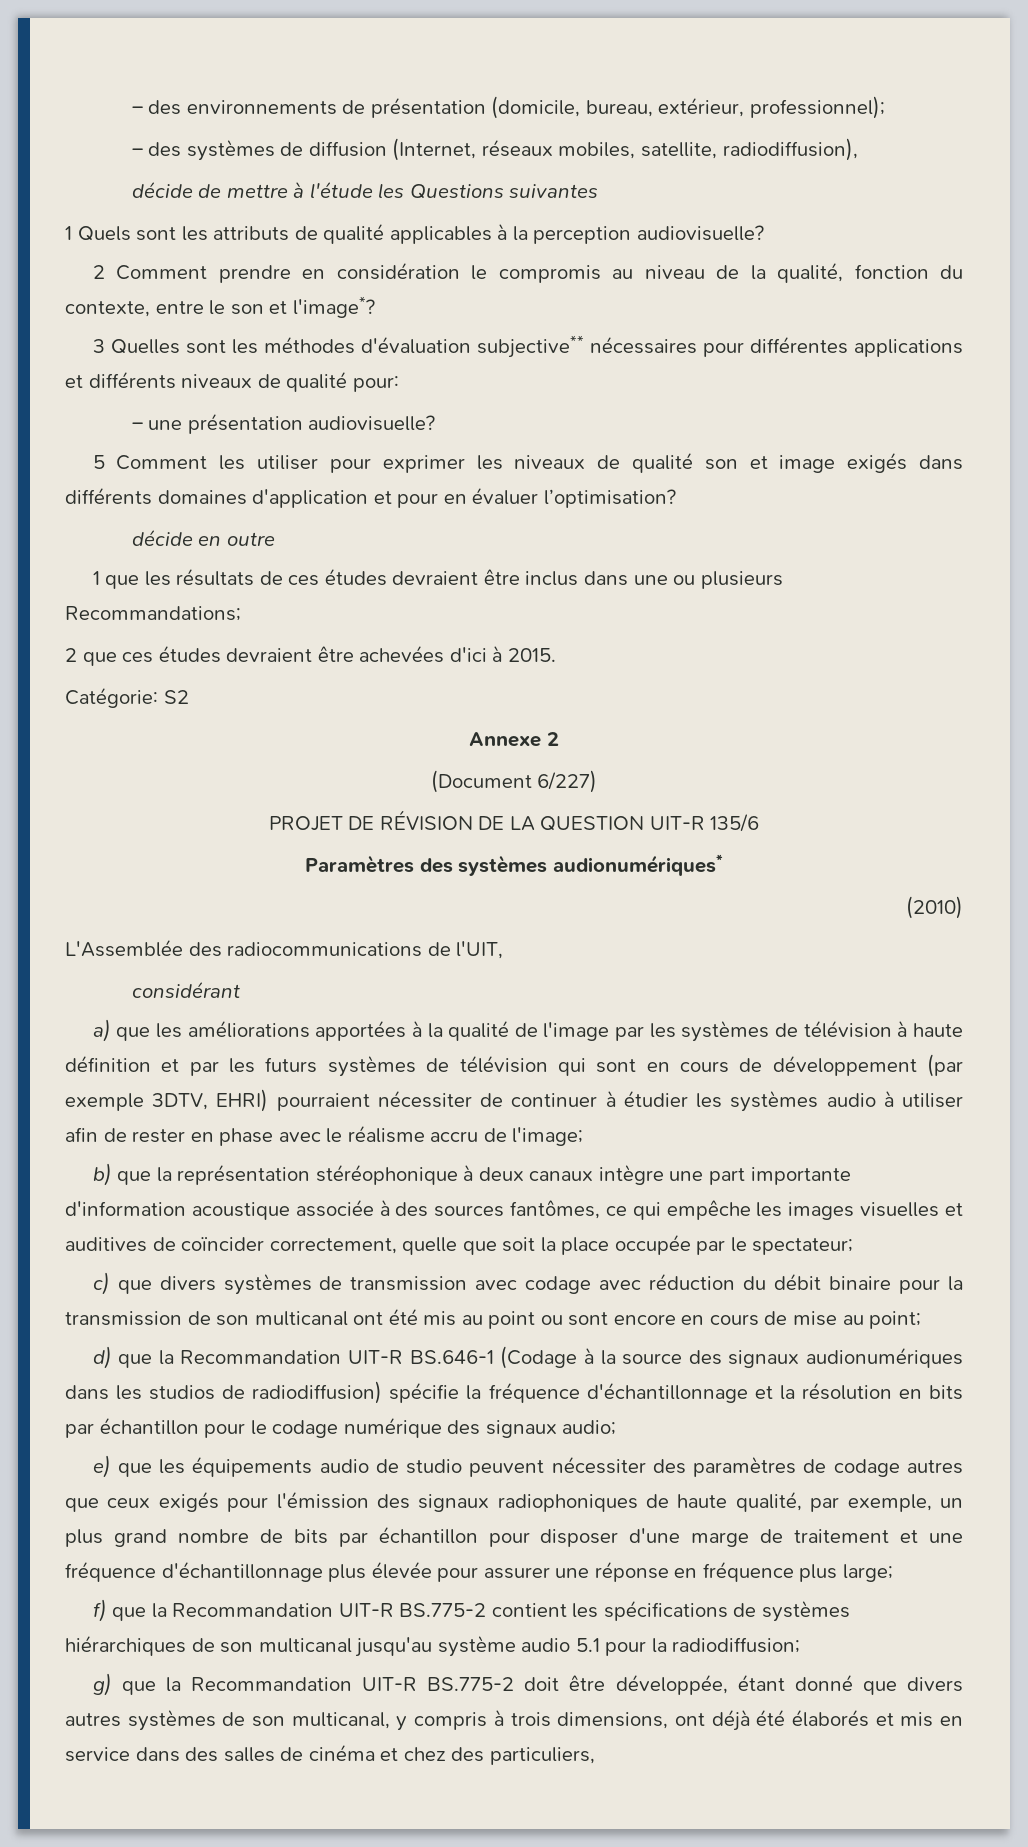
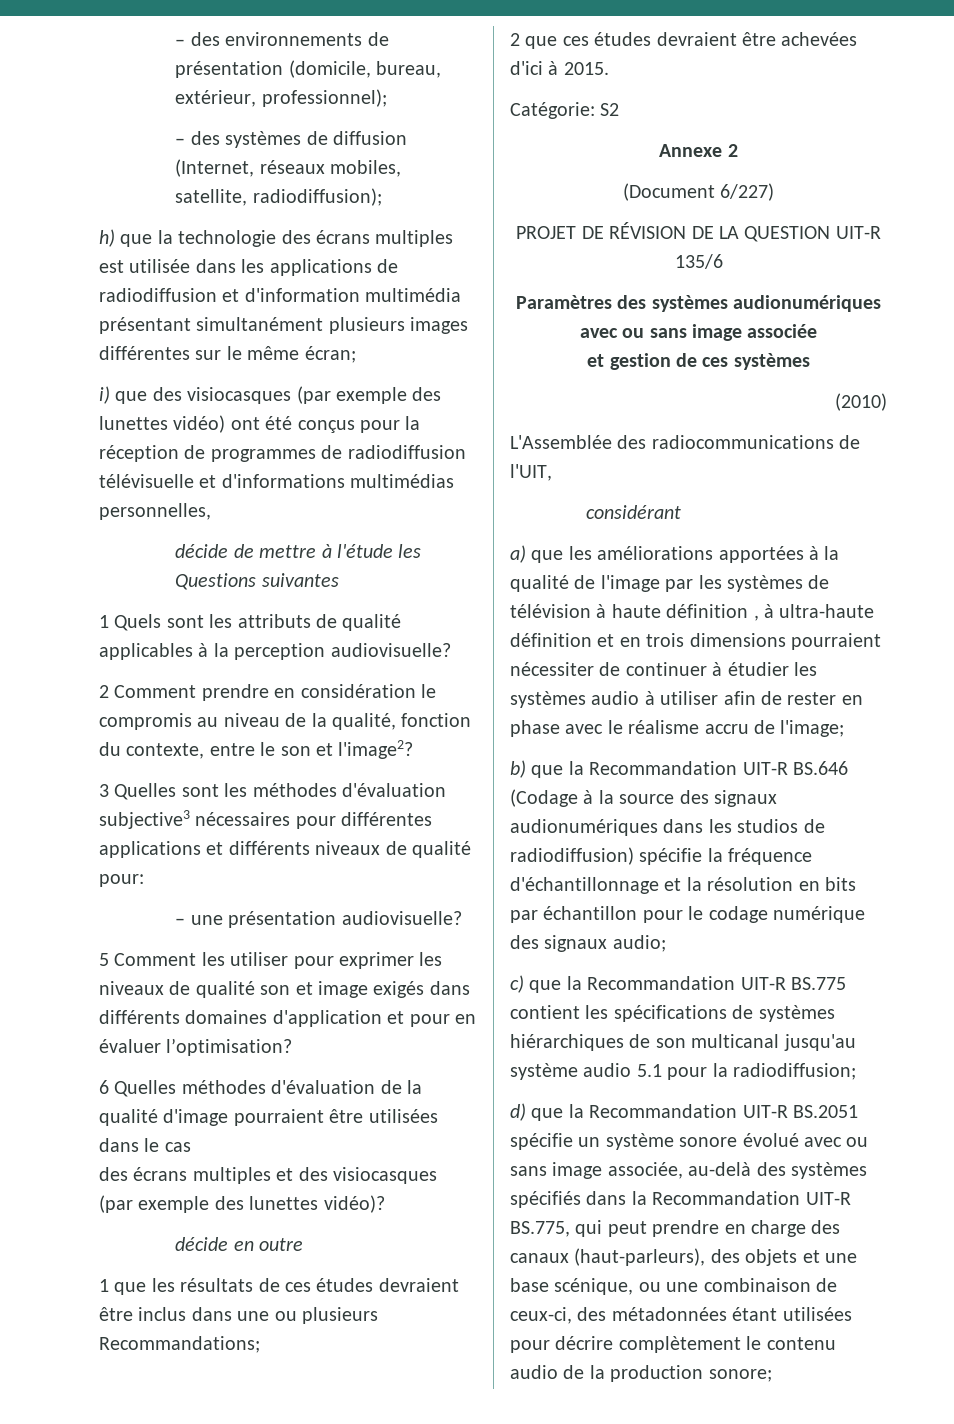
- – des systèmes de diffusion (Internet, réseaux mobiles, satellite, radiodiffusion),
+ – des systèmes de diffusion (Internet, réseaux mobiles, satellite, radiodiffusion);
+ h) que la technologie des écrans multiples est utilisée dans les applications de radiodiffusion et d'information multimédia présentant simultanément plusieurs images différentes sur le même écran;
+ i) que des visiocasques (par exemple des lunettes vidéo) ont été conçus pour la réception de programmes de radiodiffusion télévisuelle et d'informations multimédias personnelles,
- 2 Comment prendre en considération le compromis au niveau de la qualité, fonction du contexte, entre le son et l'image*?
+ 2 Comment prendre en considération le compromis au niveau de la qualité, fonction du contexte, entre le son et l'image2?
- 3 Quelles sont les méthodes d'évaluation subjective** nécessaires pour différentes applications et différents niveaux de qualité pour:
+ 3 Quelles sont les méthodes d'évaluation subjective3 nécessaires pour différentes applications et différents niveaux de qualité pour:
+ 6 Quelles méthodes d'évaluation de la qualité d'image pourraient être utilisées dans le cas
+ des écrans multiples et des visiocasques (par exemple des lunettes vidéo)?
- Paramètres des systèmes audionumériques*
+ Paramètres des systèmes audionumériques avec ou sans image associée
+ et gestion de ces systèmes
- a) que les améliorations apportées à la qualité de l'image par les systèmes de télévision à haute définition et par les futurs systèmes de télévision qui sont en cours de développement (par exemple 3DTV, EHRI) pourraient nécessiter de continuer à étudier les systèmes audio à utiliser afin de rester en phase avec le réalisme accru de l'image;
+ a) que les améliorations apportées à la qualité de l'image par les systèmes de télévision à haute définition , à ultra-haute définition et en trois dimensions pourraient nécessiter de continuer à étudier les systèmes audio à utiliser afin de rester en phase avec le réalisme accru de l'image;
- b) que la représentation stéréophonique à deux canaux intègre une part importante d'information acoustique associée à des sources fantômes, ce qui empêche les images visuelles et auditives de coïncider correctement, quelle que soit la place occupée par le spectateur;
- c) que divers systèmes de transmission avec codage avec réduction du débit binaire pour la transmission de son multicanal ont été mis au point ou sont encore en cours de mise au point;
- d) que la Recommandation UIT-R BS.646-1 (Codage à la source des signaux audionumériques dans les studios de radiodiffusion) spécifie la fréquence d'échantillonnage et la résolution en bits par échantillon pour le codage numérique des signaux audio;
+ b) que la Recommandation UIT-R BS.646 (Codage à la source des signaux audionumériques dans les studios de radiodiffusion) spécifie la fréquence d'échantillonnage et la résolution en bits par échantillon pour le codage numérique des signaux audio;
- e) que les équipements audio de studio peuvent nécessiter des paramètres de codage autres que ceux exigés pour l'émission des signaux radiophoniques de haute qualité, par exemple, un plus grand nombre de bits par échantillon pour disposer d'une marge de traitement et une fréquence d'échantillonnage plus élevée pour assurer une réponse en fréquence plus large;
- f) que la Recommandation UIT-R BS.775-2 contient les spécifications de systèmes hiérarchiques de son multicanal jusqu'au système audio 5.1 pour la radiodiffusion;
+ c) que la Recommandation UIT-R BS.775 contient les spécifications de systèmes hiérarchiques de son multicanal jusqu'au système audio 5.1 pour la radiodiffusion;
- g) que la Recommandation UIT-R BS.775-2 doit être développée, étant donné que divers autres systèmes de son multicanal, y compris à trois dimensions, ont déjà été élaborés et mis en service dans des salles de cinéma et chez des particuliers,
+ d) que la Recommandation UIT-R BS.2051 spécifie un système sonore évolué avec ou sans image associée, au-delà des systèmes spécifiés dans la Recommandation UIT-R BS.775, qui peut prendre en charge des canaux (haut-parleurs), des objets et une base scénique, ou une combinaison de ceux-ci, des métadonnées étant utilisées pour décrire complètement le contenu audio de la production sonore;

